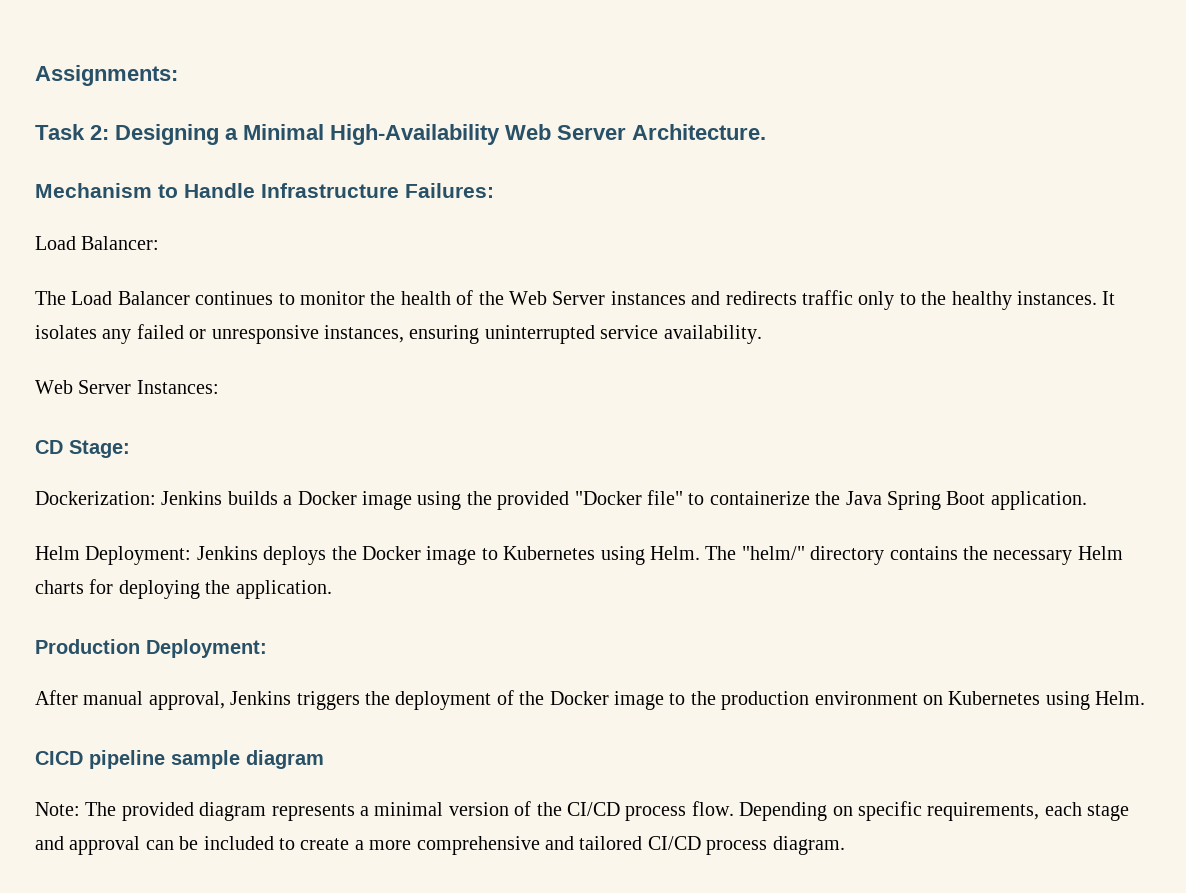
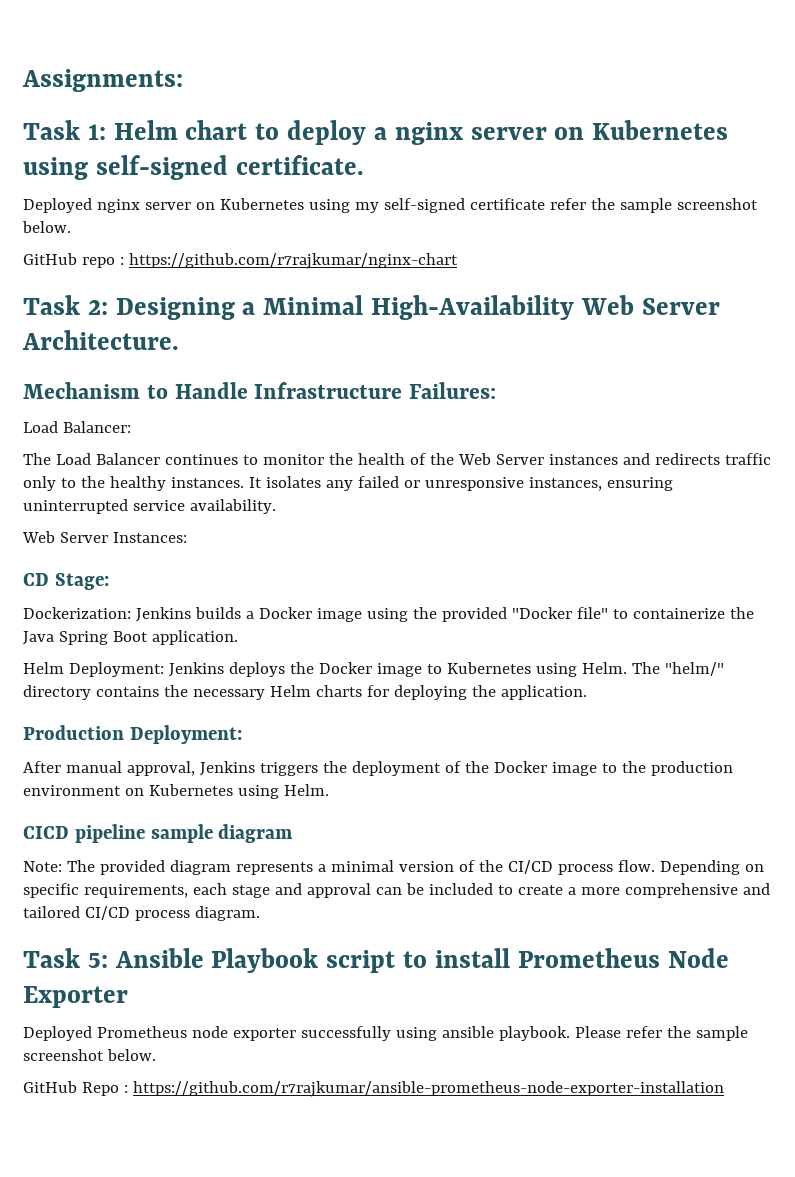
+ Task 1: Helm chart to deploy a nginx server on Kubernetes using self-signed certificate.
+ Deployed nginx server on Kubernetes using my self-signed certificate refer the sample screenshot below.
+ GitHub repo : https://github.com/r7rajkumar/nginx-chart
+ Task 5: Ansible Playbook script to install Prometheus Node Exporter
+ Deployed Prometheus node exporter successfully using ansible playbook. Please refer the sample screenshot below.
+ GitHub Repo : https://github.com/r7rajkumar/ansible-prometheus-node-exporter-installation

